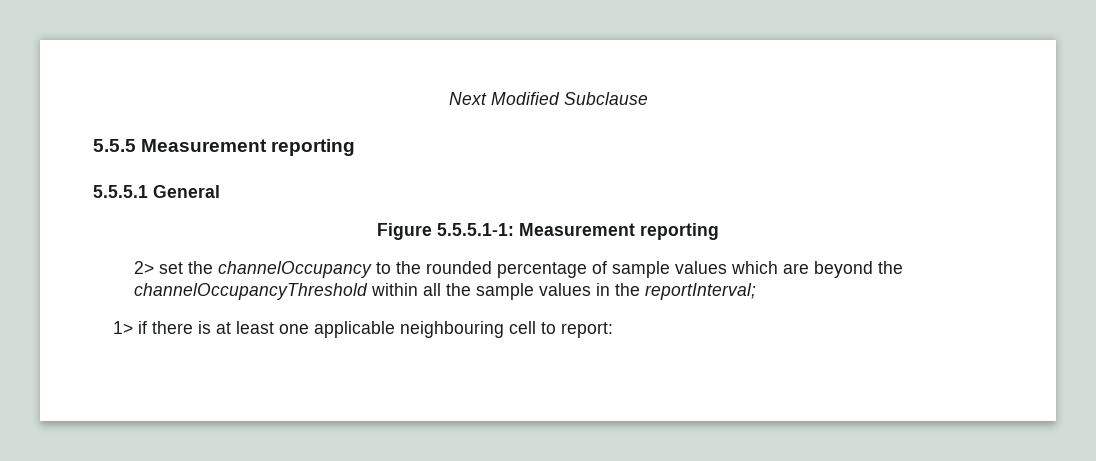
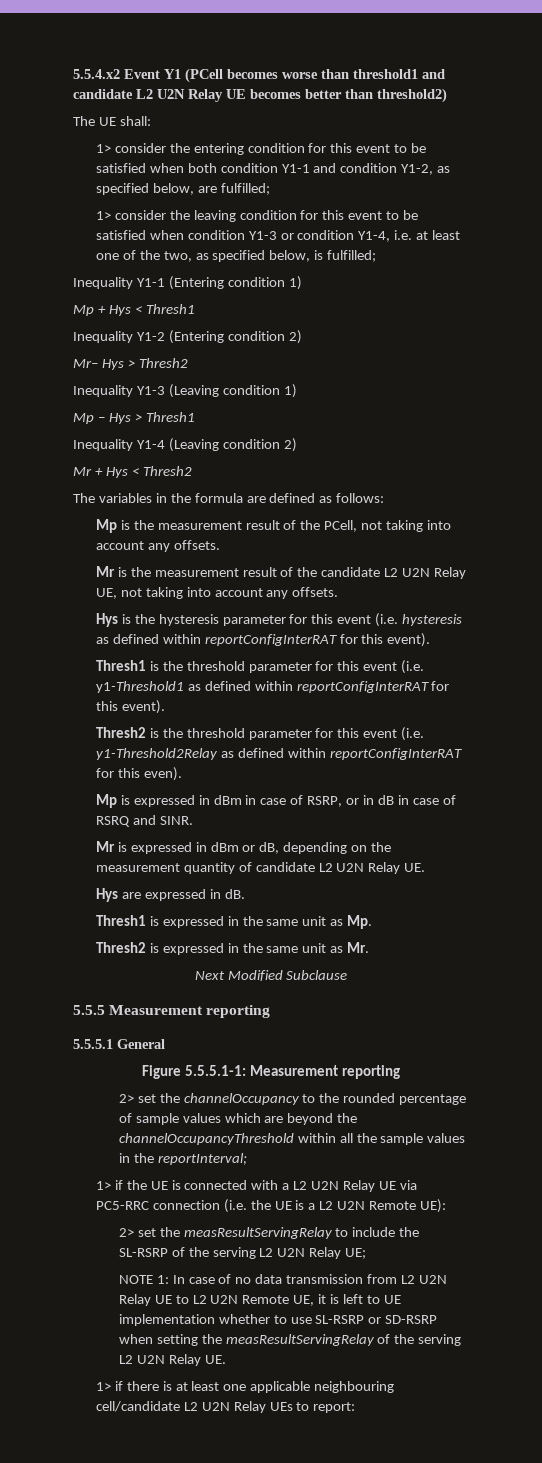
+ 5.5.4.x2 Event Y1 (PCell becomes worse than threshold1 and candidate L2 U2N Relay UE becomes better than threshold2)
+ The UE shall:
+ 1> consider the entering condition for this event to be satisfied when both condition Y1-1 and condition Y1-2, as specified below, are fulfilled;
+ 1> consider the leaving condition for this event to be satisfied when condition Y1-3 or condition Y1-4, i.e. at least one of the two, as specified below, is fulfilled;
+ Inequality Y1-1 (Entering condition 1)
+ Mp + Hys < Thresh1
+ Inequality Y1-2 (Entering condition 2)
+ Mr– Hys > Thresh2
+ Inequality Y1-3 (Leaving condition 1)
+ Mp – Hys > Thresh1
+ Inequality Y1-4 (Leaving condition 2)
+ Mr + Hys < Thresh2
+ The variables in the formula are defined as follows:
+ Mp is the measurement result of the PCell, not taking into account any offsets.
+ Mr is the measurement result of the candidate L2 U2N Relay UE, not taking into account any offsets.
+ Hys is the hysteresis parameter for this event (i.e. hysteresis as defined within reportConfigInterRAT for this event).
+ Thresh1 is the threshold parameter for this event (i.e. y1-Threshold1 as defined within reportConfigInterRAT for this event).
+ Thresh2 is the threshold parameter for this event (i.e. y1-Threshold2Relay as defined within reportConfigInterRAT for this even).
+ Mp is expressed in dBm in case of RSRP, or in dB in case of RSRQ and SINR.
+ Mr is expressed in dBm or dB, depending on the measurement quantity of candidate L2 U2N Relay UE.
+ Hys are expressed in dB.
+ Thresh1 is expressed in the same unit as Mp.
+ Thresh2 is expressed in the same unit as Mr.
+ 1> if the UE is connected with a L2 U2N Relay UE via PC5-RRC connection (i.e. the UE is a L2 U2N Remote UE):
+ 2> set the measResultServingRelay to include the SL-RSRP of the serving L2 U2N Relay UE;
+ NOTE 1: In case of no data transmission from L2 U2N Relay UE to L2 U2N Remote UE, it is left to UE implementation whether to use SL-RSRP or SD-RSRP when setting the measResultServingRelay of the serving L2 U2N Relay UE.
- 1> if there is at least one applicable neighbouring cell to report:
+ 1> if there is at least one applicable neighbouring cell/candidate L2 U2N Relay UEs to report:

